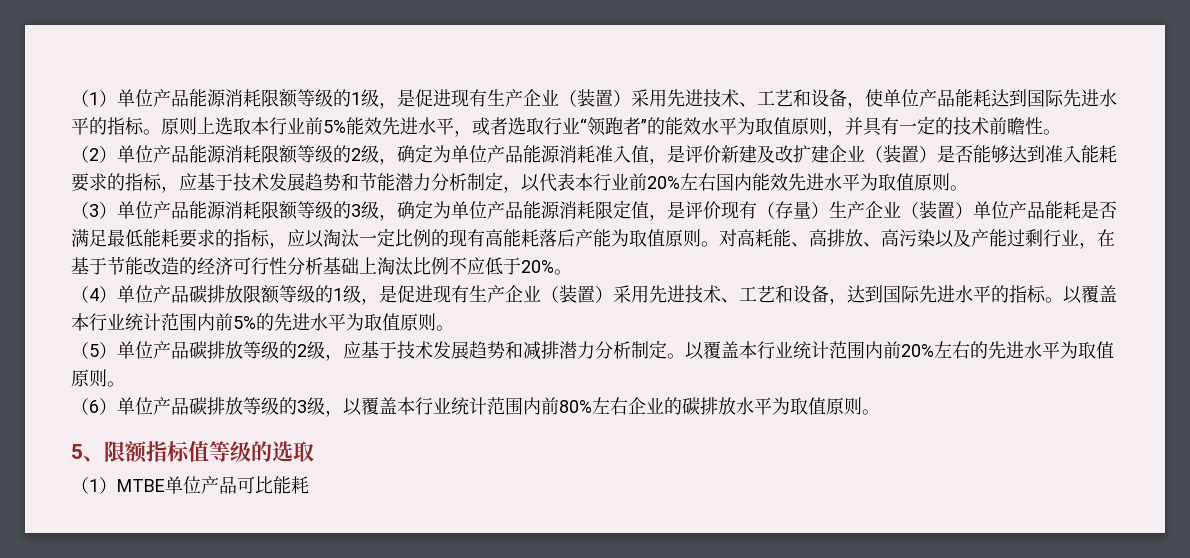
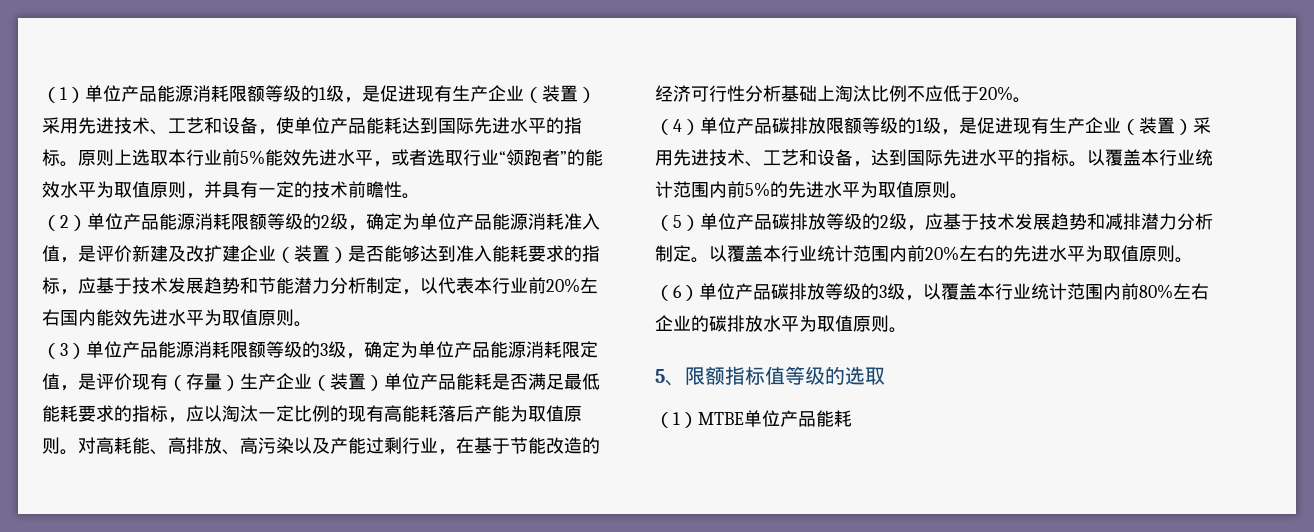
- （1）MTBE单位产品可比能耗
+ （1）MTBE单位产品能耗

